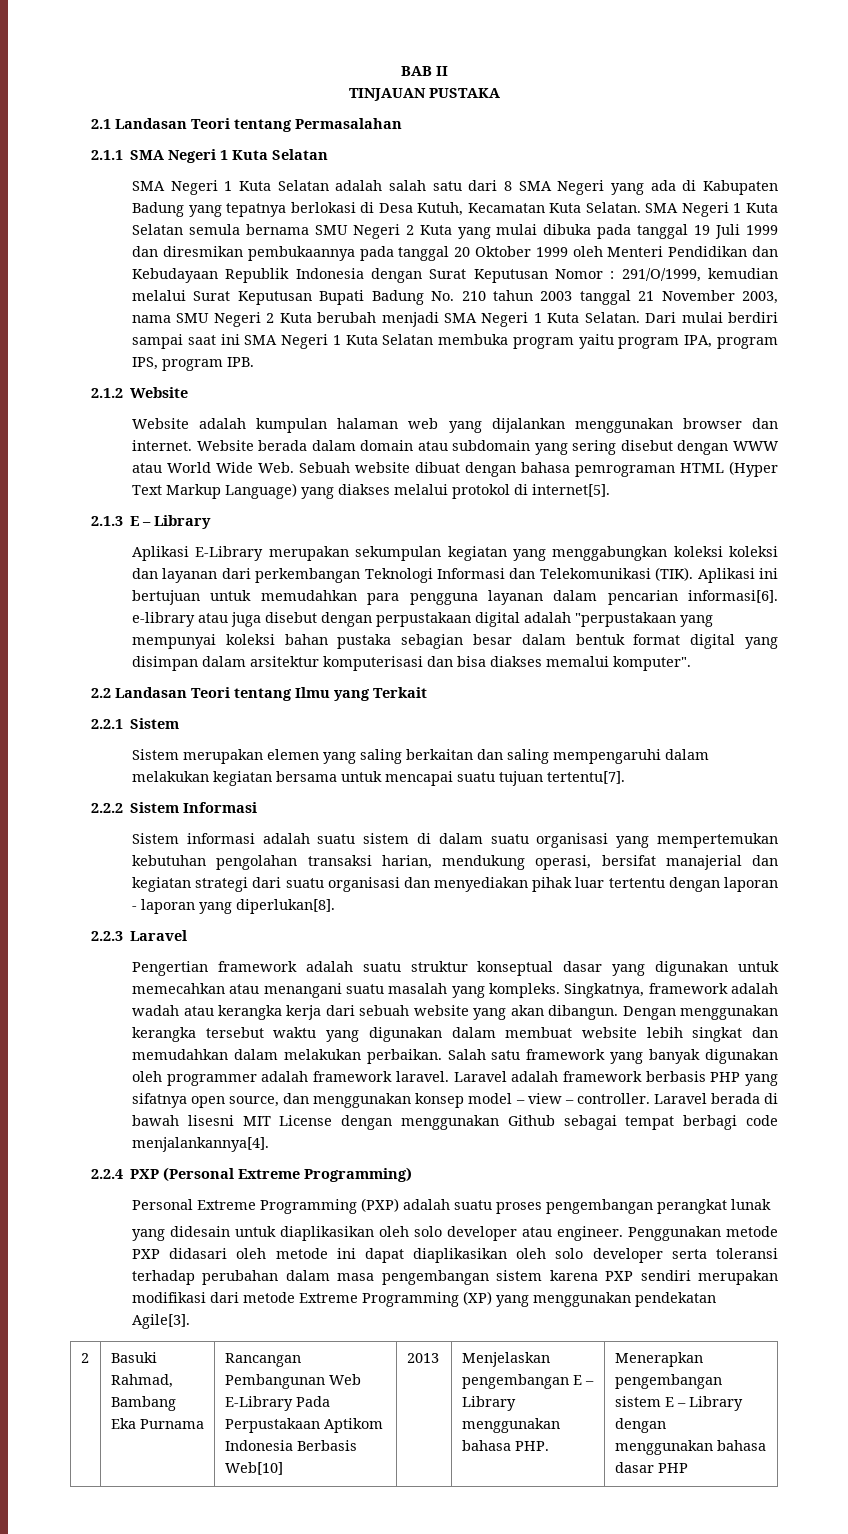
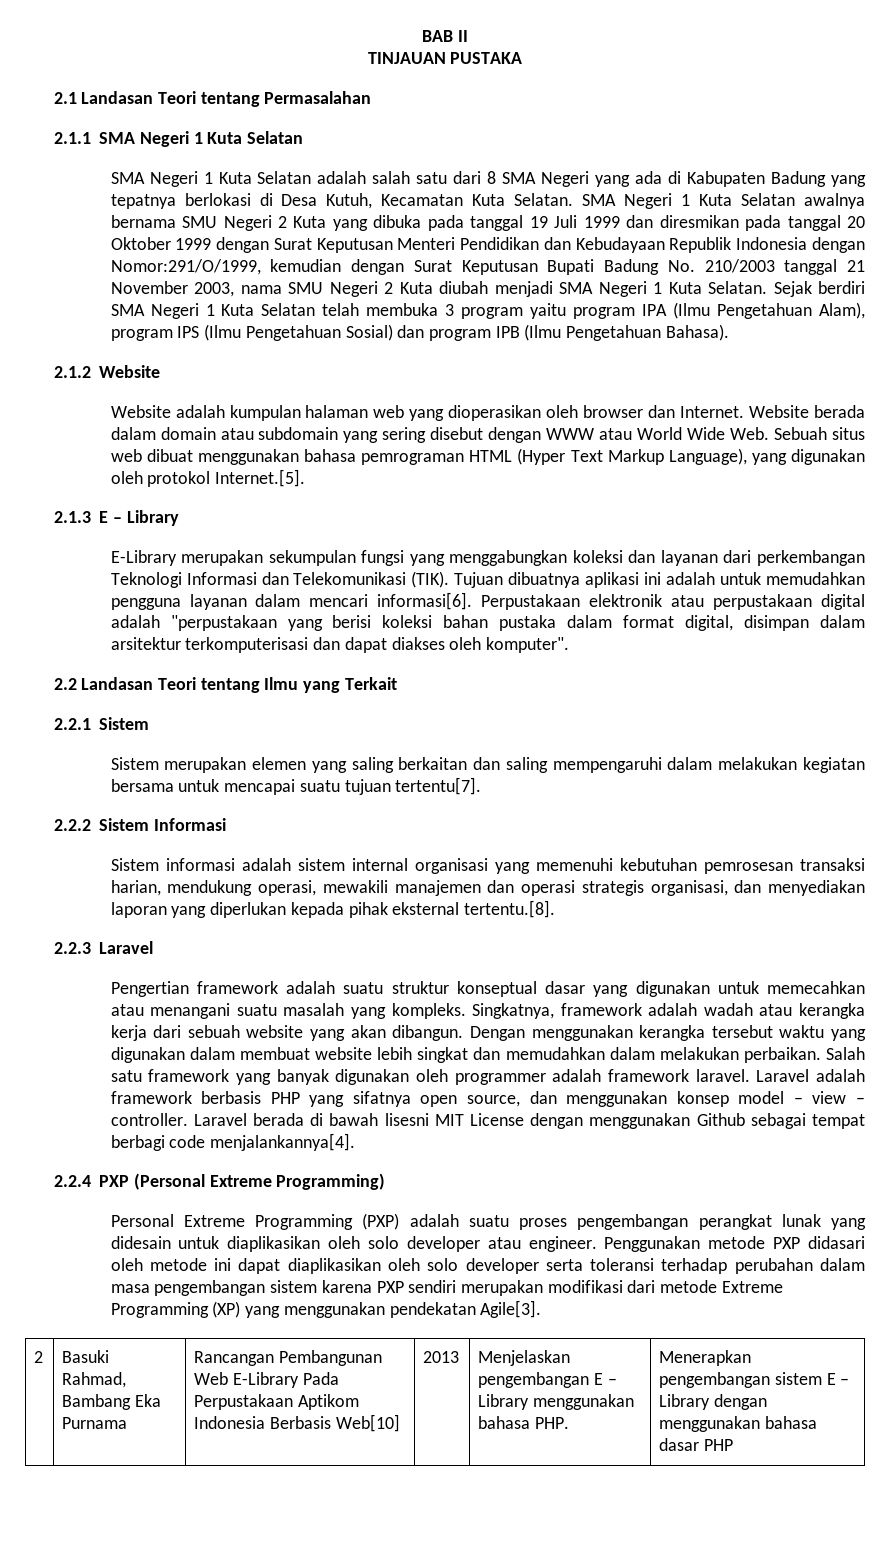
- SMA Negeri 1 Kuta Selatan semula bernama SMU Negeri 2 Kuta yang mulai dibuka pada tanggal 19 Juli 1999 dan diresmikan pembukaannya pada tanggal 20 Oktober 1999 oleh Menteri Pendidikan dan Kebudayaan Republik Indonesia dengan Surat Keputusan Nomor : 291/O/1999, kemudian melalui Surat Keputusan Bupati Badung No. 210 tahun 2003 tanggal 21 November 2003, nama SMU Negeri 2 Kuta berubah menjadi SMA Negeri 1 Kuta Selatan.
+ SMA Negeri 1 Kuta Selatan awalnya bernama SMU Negeri 2 Kuta yang dibuka pada tanggal 19 Juli 1999 dan diresmikan pada tanggal 20 Oktober 1999 dengan Surat Keputusan Menteri Pendidikan dan Kebudayaan Republik Indonesia dengan Nomor:291/O/1999, kemudian dengan Surat Keputusan Bupati Badung No. 210/2003 tanggal 21 November 2003, nama SMU Negeri 2 Kuta diubah menjadi SMA Negeri 1 Kuta Selatan.
- Dari mulai berdiri sampai saat ini SMA Negeri 1 Kuta Selatan membuka program yaitu program IPA, program IPS, program IPB.
+ Sejak berdiri SMA Negeri 1 Kuta Selatan telah membuka 3 program yaitu program IPA (Ilmu Pengetahuan Alam), program IPS (Ilmu Pengetahuan Sosial) dan program IPB (Ilmu Pengetahuan Bahasa).
- Website adalah kumpulan halaman web yang dijalankan menggunakan browser dan internet.
+ Website adalah kumpulan halaman web yang dioperasikan oleh browser dan Internet.
- Website berada dalam domain atau subdomain yang sering disebut dengan WWW atau World Wide Web. Sebuah website dibuat dengan bahasa pemrograman HTML (Hyper Text Markup Language) yang diakses melalui protokol di internet[5].
+ Website berada dalam domain atau subdomain yang sering disebut dengan WWW atau World Wide Web. Sebuah situs web dibuat menggunakan bahasa pemrograman HTML (Hyper Text Markup Language), yang digunakan oleh protokol Internet.[5].
- Aplikasi E-Library merupakan sekumpulan kegiatan yang menggabungkan koleksi koleksi dan layanan dari perkembangan Teknologi Informasi dan Telekomunikasi (TIK).
+ E-Library merupakan sekumpulan fungsi yang menggabungkan koleksi dan layanan dari perkembangan Teknologi Informasi dan Telekomunikasi (TIK).
- Aplikasi ini bertujuan untuk memudahkan para pengguna layanan dalam pencarian informasi[6]. e-library atau juga disebut dengan perpustakaan digital adalah "perpustakaan yang mempunyai koleksi bahan pustaka sebagian besar dalam bentuk format digital yang disimpan dalam arsitektur komputerisasi dan bisa diakses memalui komputer".
+ Tujuan dibuatnya aplikasi ini adalah untuk memudahkan pengguna layanan dalam mencari informasi[6]. Perpustakaan elektronik atau perpustakaan digital adalah "perpustakaan yang berisi koleksi bahan pustaka dalam format digital, disimpan dalam arsitektur terkomputerisasi dan dapat diakses oleh komputer".
- Sistem informasi adalah suatu sistem di dalam suatu organisasi yang mempertemukan kebutuhan pengolahan transaksi harian, mendukung operasi, bersifat manajerial dan kegiatan strategi dari suatu organisasi dan menyediakan pihak luar tertentu dengan laporan - laporan yang diperlukan[8].
+ Sistem informasi adalah sistem internal organisasi yang memenuhi kebutuhan pemrosesan transaksi harian, mendukung operasi, mewakili manajemen dan operasi strategis organisasi, dan menyediakan laporan yang diperlukan kepada pihak eksternal tertentu.[8].
- Personal Extreme Programming (PXP) adalah suatu proses pengembangan perangkat lunak
- yang didesain untuk diaplikasikan oleh solo developer atau engineer.
+ Personal Extreme Programming (PXP) adalah suatu proses pengembangan perangkat lunak yang didesain untuk diaplikasikan oleh solo developer atau engineer.

